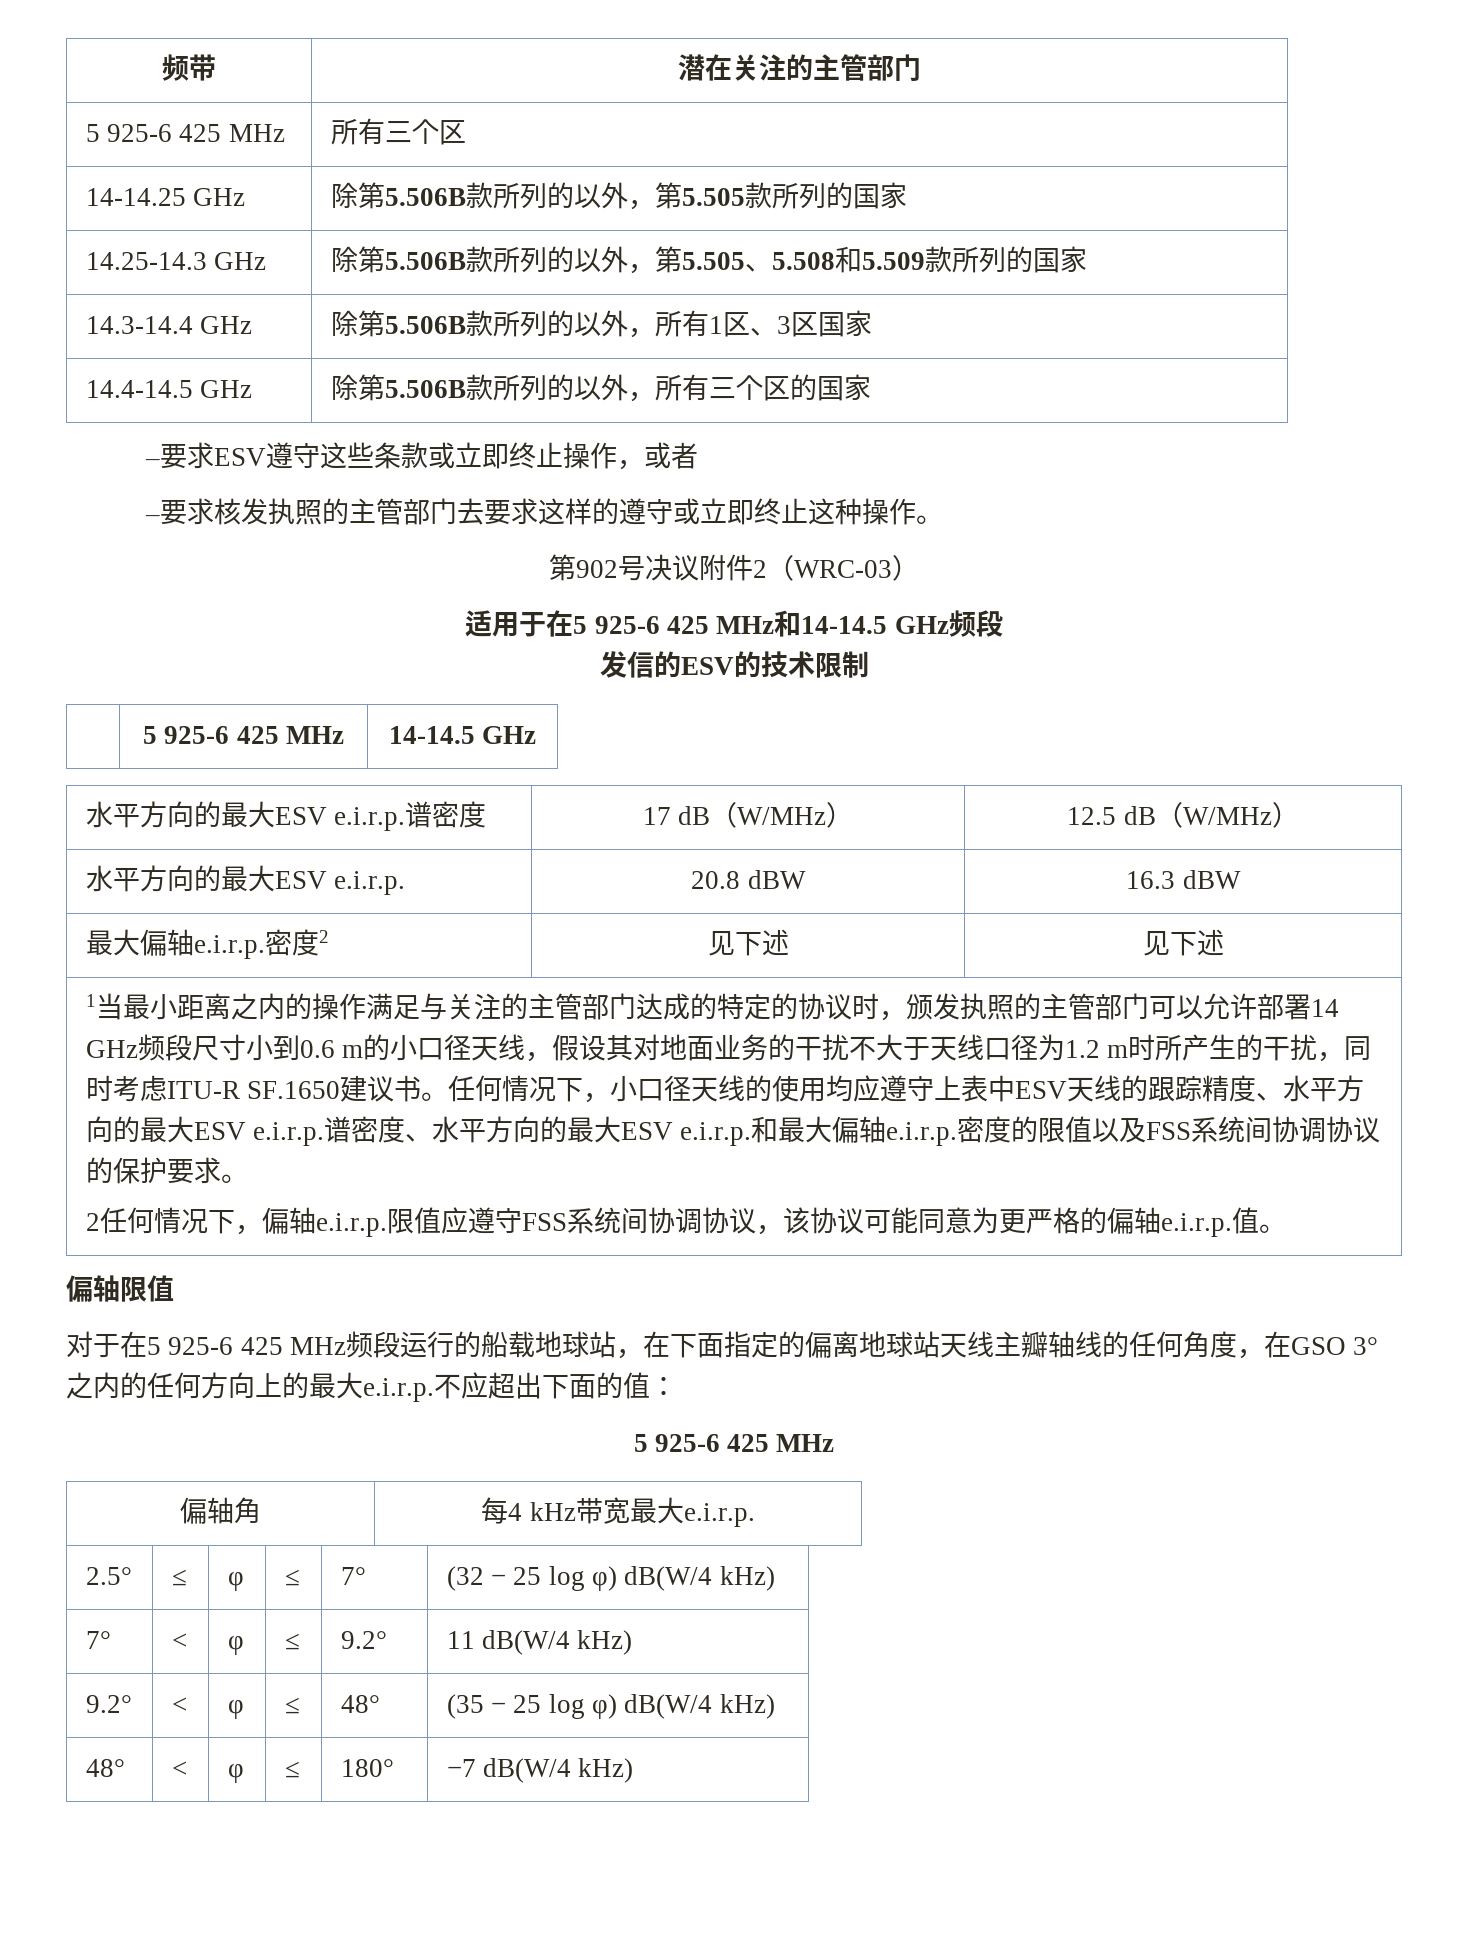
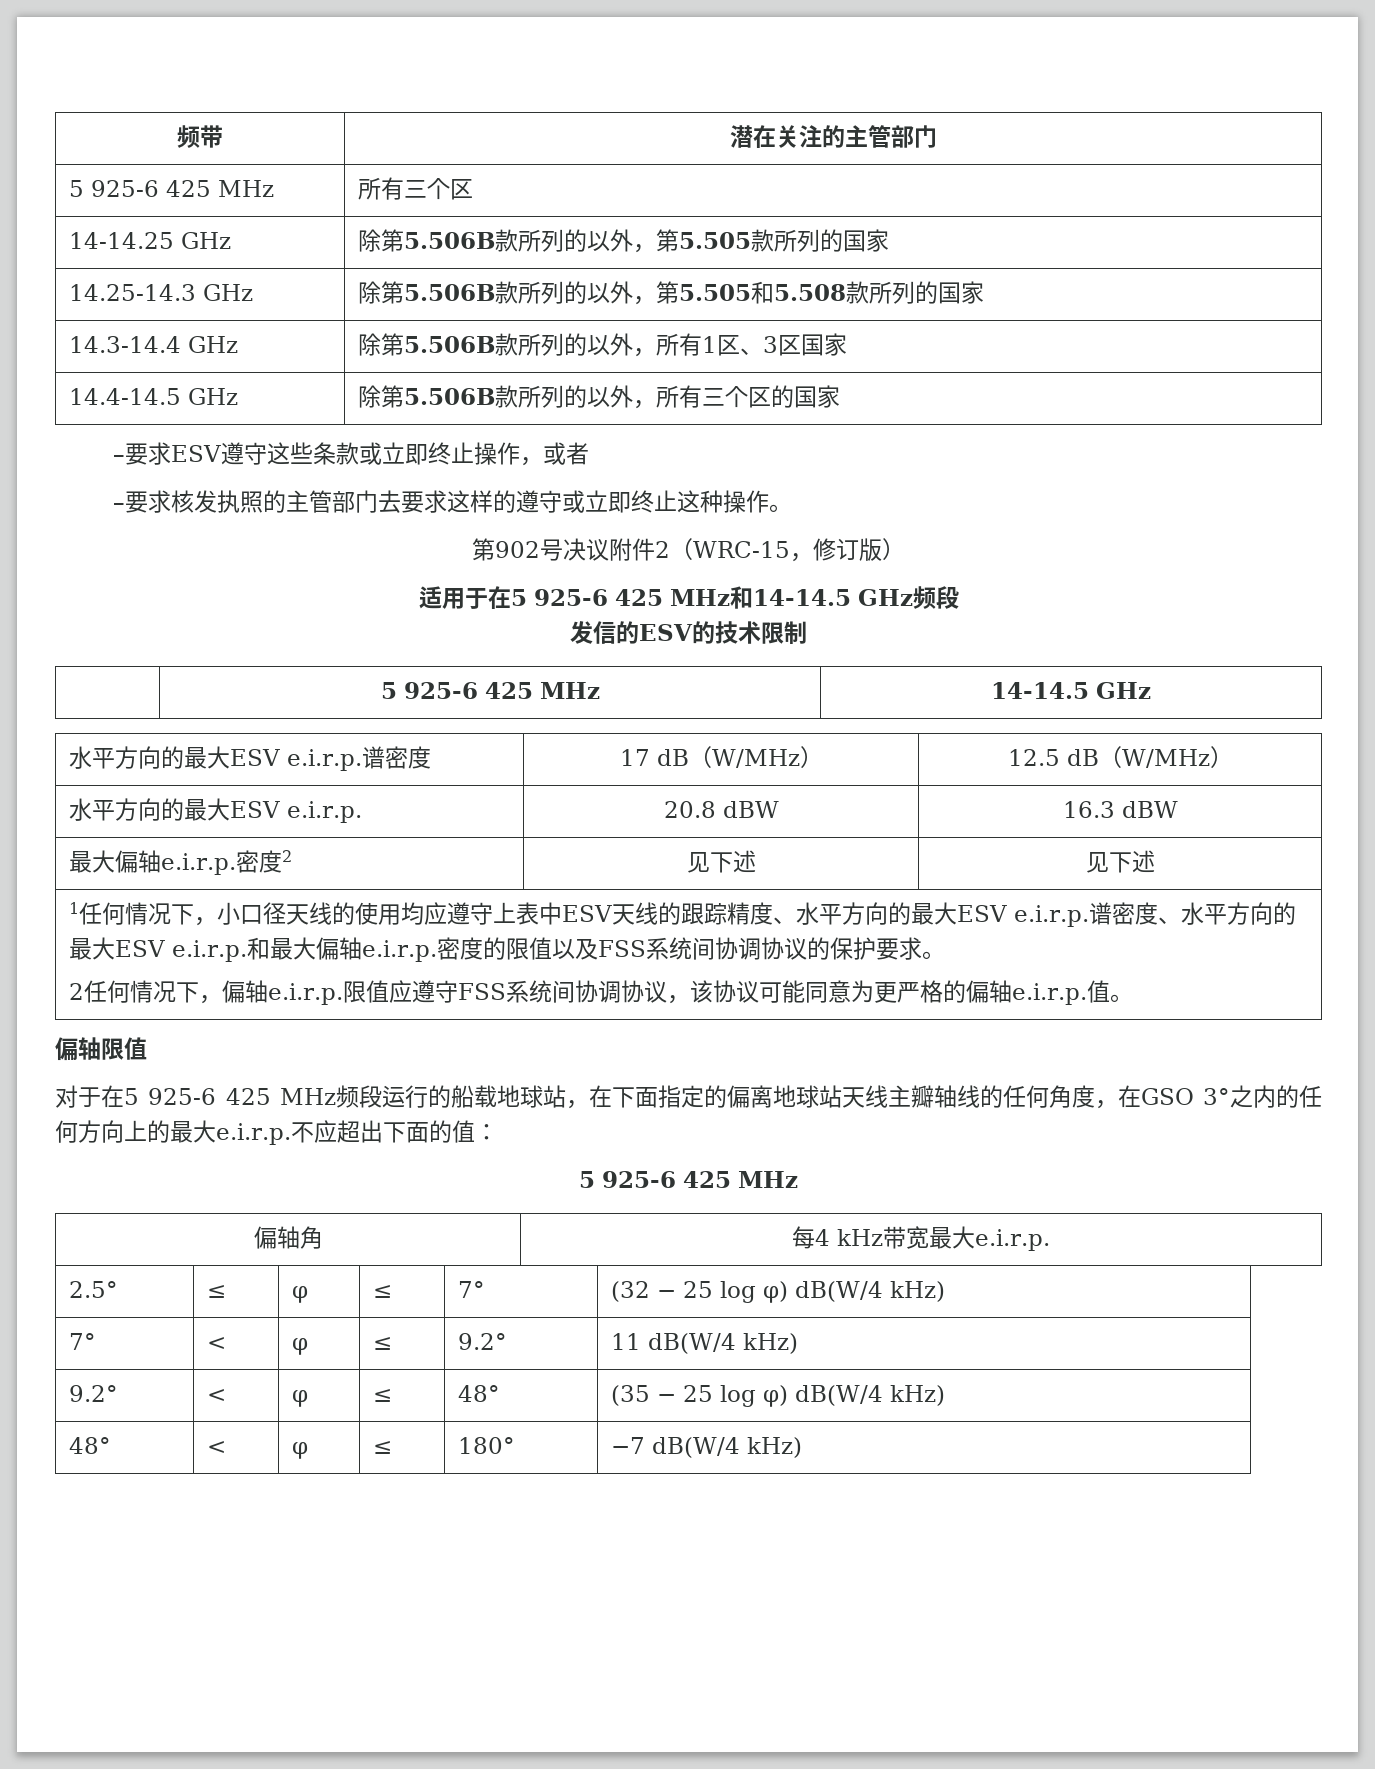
- 14.25-14.3 GHz | 除第5.506B款所列的以外，第5.505、5.508和5.509款所列的国家
+ 14.25-14.3 GHz | 除第5.506B款所列的以外，第5.505和5.508款所列的国家
- 第902号决议附件2（WRC-03）
+ 第902号决议附件2（WRC-15，修订版）
- 1当最小距离之内的操作满足与关注的主管部门达成的特定的协议时，颁发执照的主管部门可以允许部署14 GHz频段尺寸小到0.6 m的小口径天线，假设其对地面业务的干扰不大于天线口径为1.2 m时所产生的干扰，同时考虑ITU-R SF.1650建议书。任何情况下，小口径天线的使用均应遵守上表中ESV天线的跟踪精度、水平方向的最大ESV e.i.r.p.谱密度、水平方向的最大ESV e.i.r.p.和最大偏轴e.i.r.p.密度的限值以及FSS系统间协调协议的保护要求。
+ 1任何情况下，小口径天线的使用均应遵守上表中ESV天线的跟踪精度、水平方向的最大ESV e.i.r.p.谱密度、水平方向的最大ESV e.i.r.p.和最大偏轴e.i.r.p.密度的限值以及FSS系统间协调协议的保护要求。

